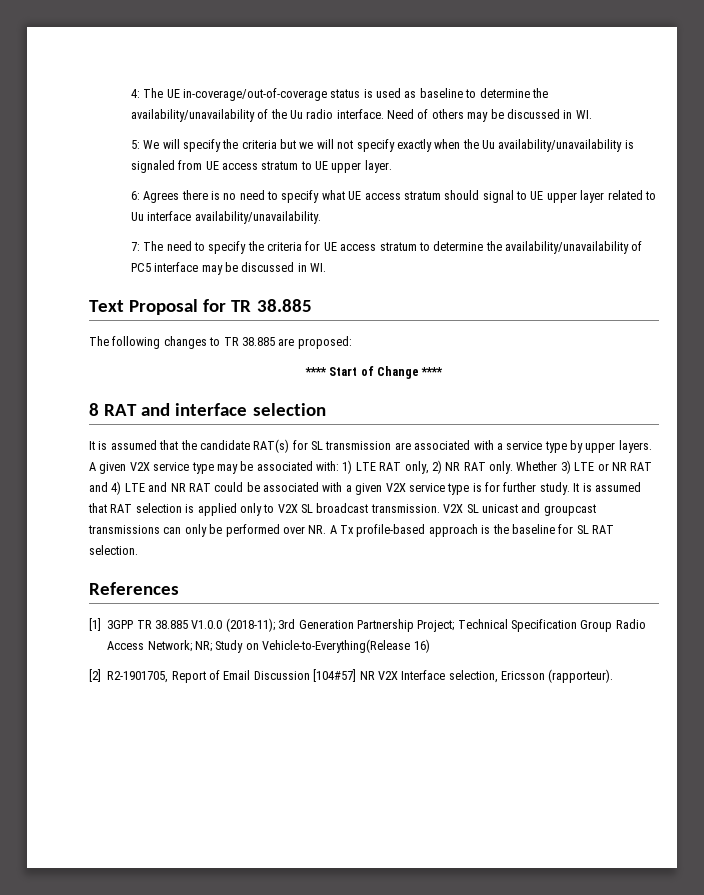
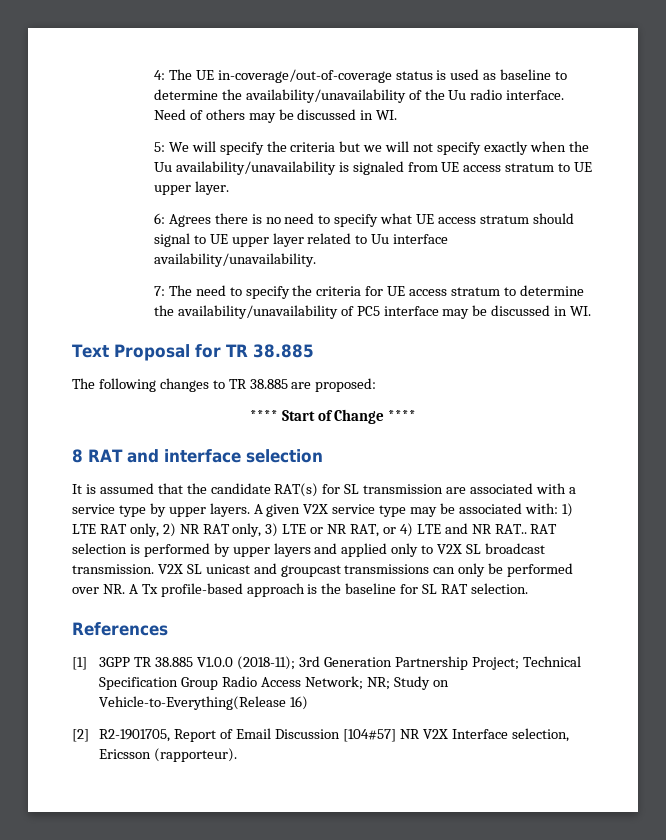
- A given V2X service type may be associated with: 1) LTE RAT only, 2) NR RAT only. Whether 3) LTE or NR RAT and 4) LTE and NR RAT could be associated with a given V2X service type is for further study. It is assumed that RAT selection is applied only to V2X SL broadcast transmission.
+ A given V2X service type may be associated with: 1) LTE RAT only, 2) NR RAT only, 3) LTE or NR RAT, or 4) LTE and NR RAT.. RAT selection is performed by upper layers and applied only to V2X SL broadcast transmission.

